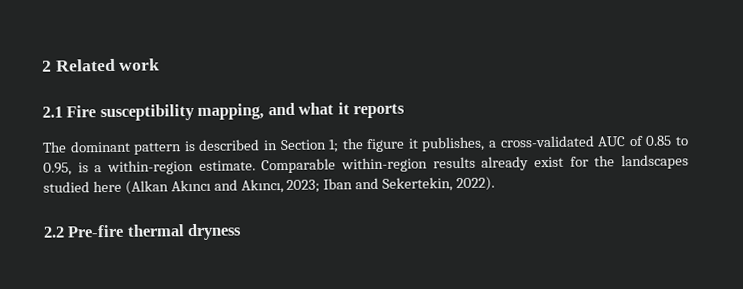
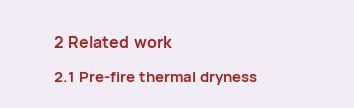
- 2.1 Fire susceptibility mapping, and what it reports
- The dominant pattern is described in Section 1; the figure it publishes, a cross-validated AUC of 0.85 to 0.95, is a within-region estimate. Comparable within-region results already exist for the landscapes studied here (Alkan Akıncı and Akıncı, 2023; Iban and Sekertekin, 2022).
- 2.2 Pre-fire thermal dryness
+ 2.1 Pre-fire thermal dryness

